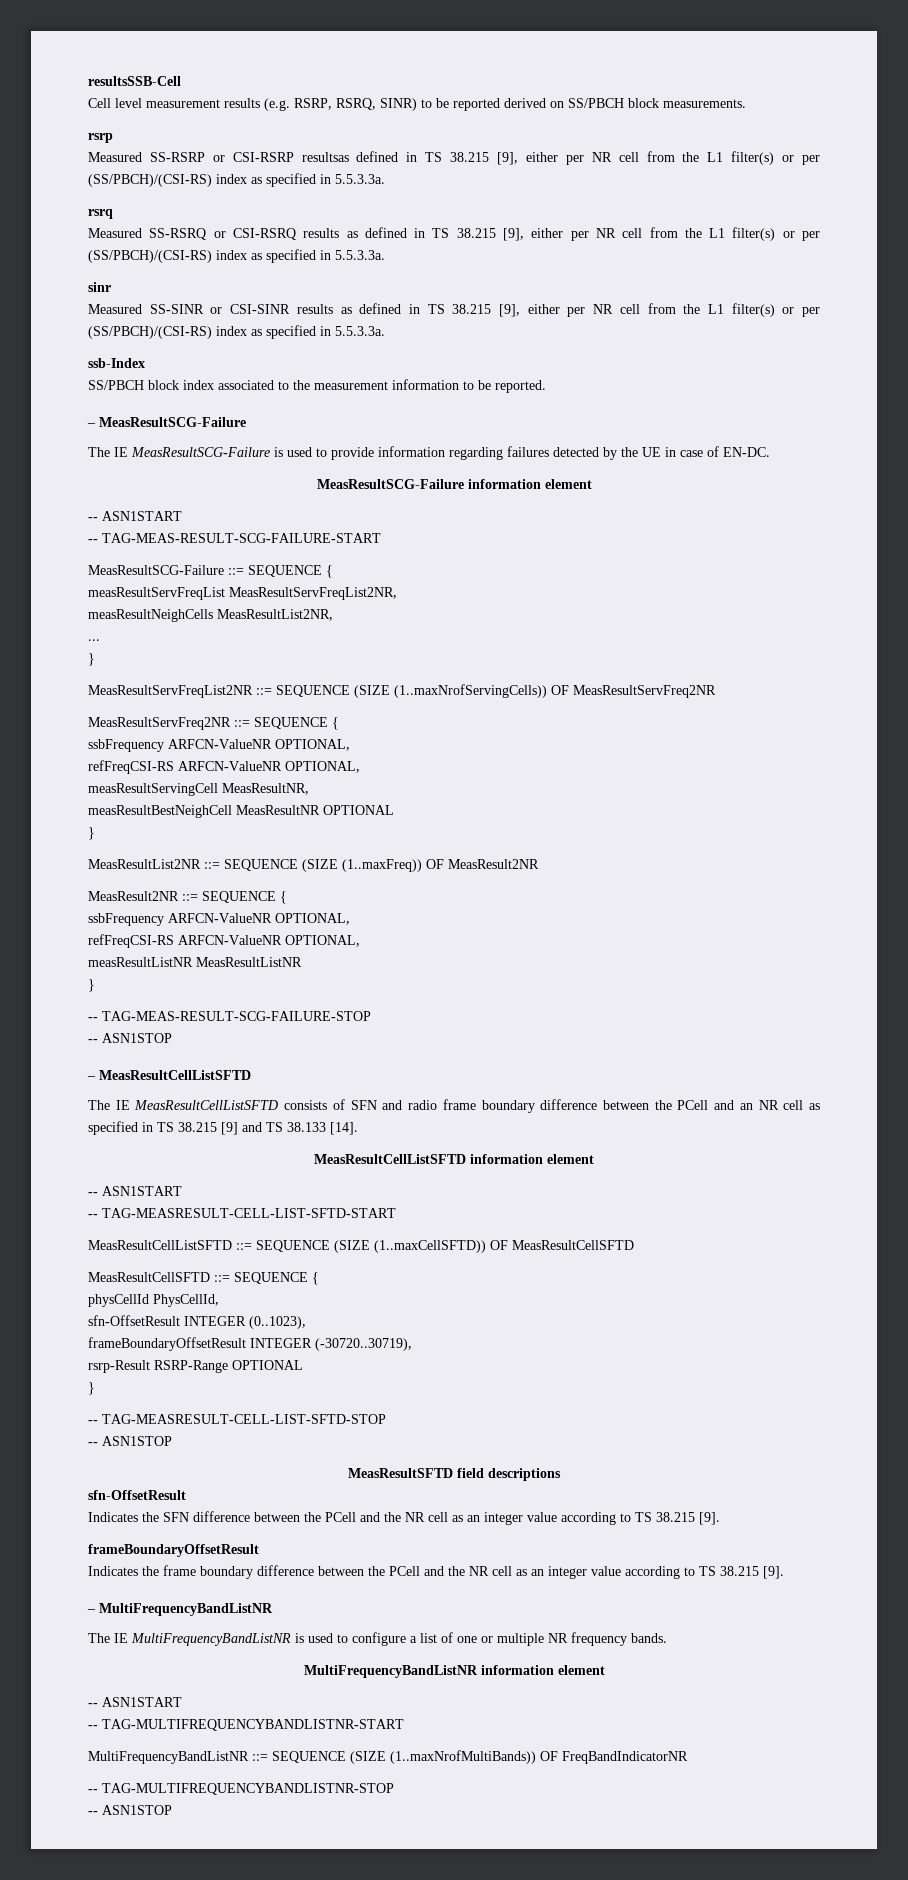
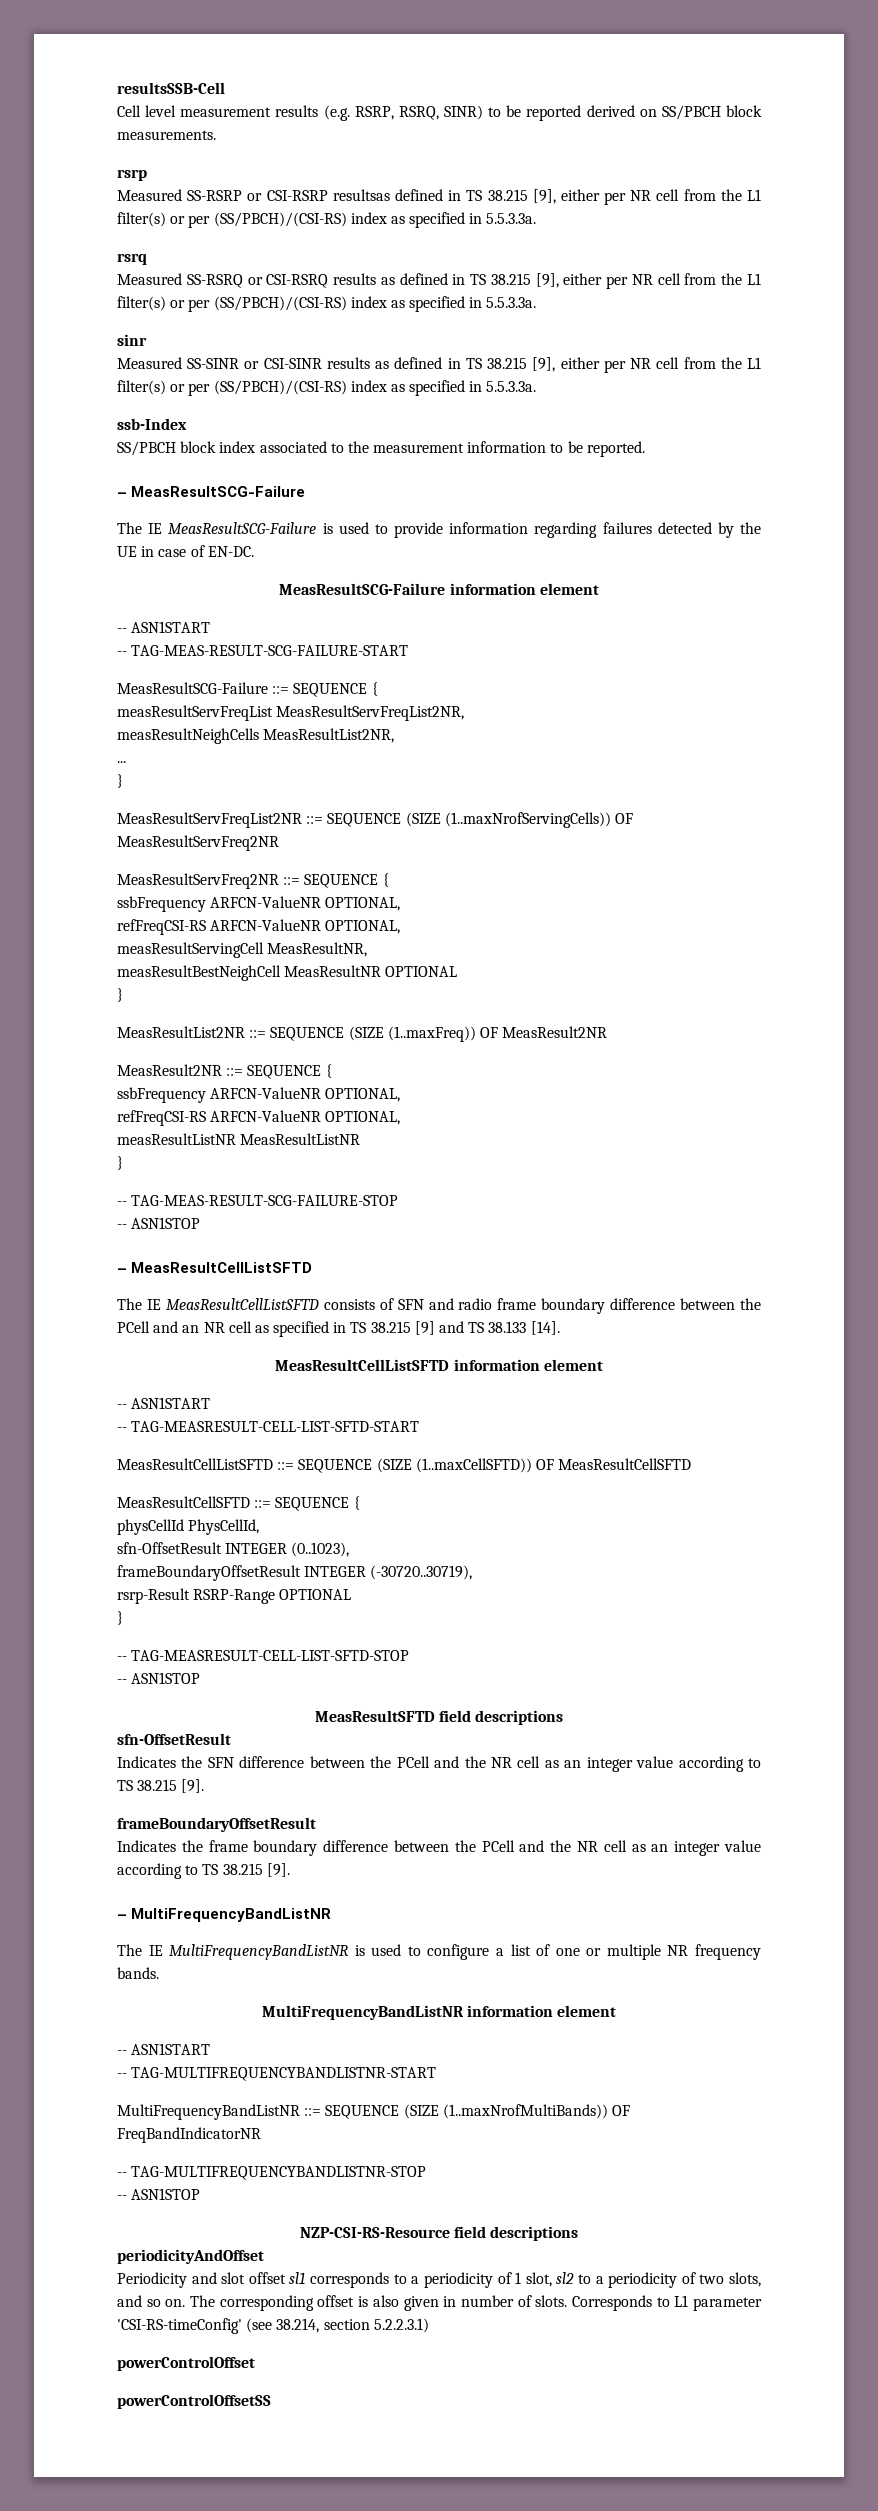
+ NZP-CSI-RS-Resource field descriptions
+ periodicityAndOffset
+ Periodicity and slot offset sl1 corresponds to a periodicity of 1 slot, sl2 to a periodicity of two slots, and so on. The corresponding offset is also given in number of slots. Corresponds to L1 parameter 'CSI-RS-timeConfig' (see 38.214, section 5.2.2.3.1)
+ powerControlOffset
+ powerControlOffsetSS

